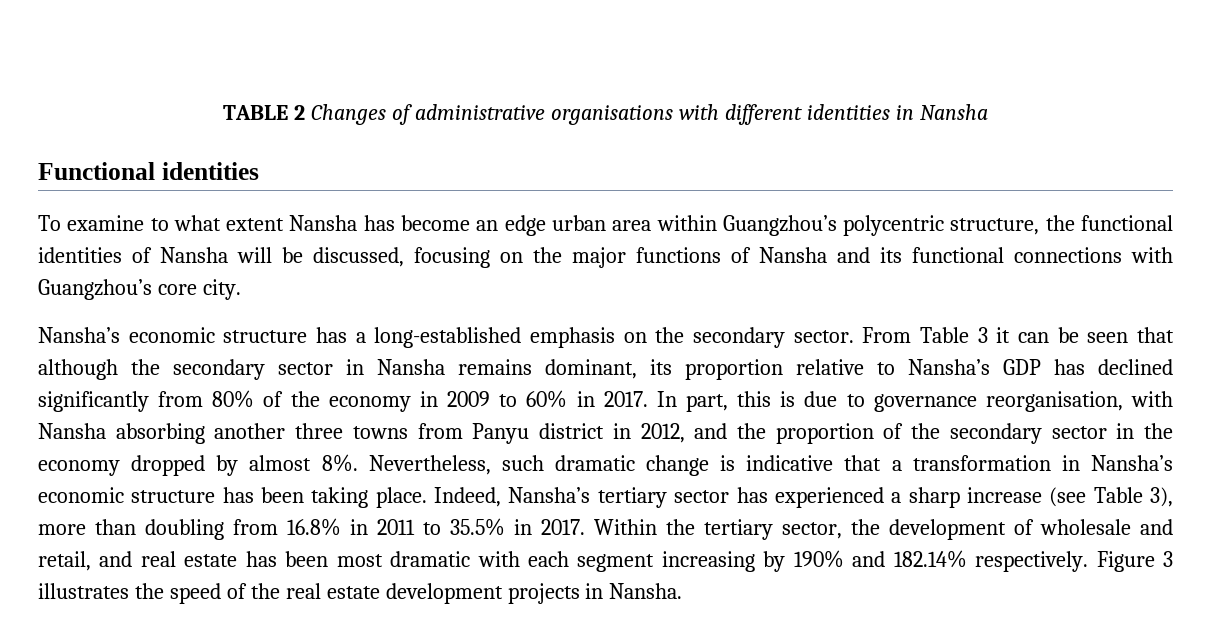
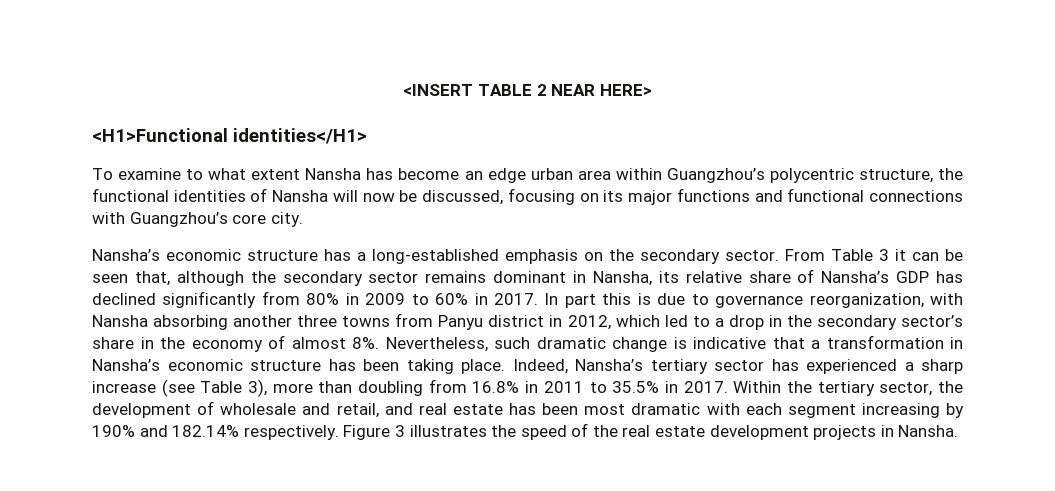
- TABLE 2 Changes of administrative organisations with different identities in Nansha
- Functional identities
+ <INSERT TABLE 2 NEAR HERE>
+ <H1>Functional identities</H1>
- To examine to what extent Nansha has become an edge urban area within Guangzhou’s polycentric structure, the functional identities of Nansha will be discussed, focusing on the major functions of Nansha and its functional connections with Guangzhou’s core city.
+ To examine to what extent Nansha has become an edge urban area within Guangzhou’s polycentric structure, the functional identities of Nansha will now be discussed, focusing on its major functions and functional connections with Guangzhou’s core city.
- From Table 3 it can be seen that although the secondary sector in Nansha remains dominant, its proportion relative to Nansha’s GDP has declined significantly from 80% of the economy in 2009 to 60% in 2017.
+ From Table 3 it can be seen that, although the secondary sector remains dominant in Nansha, its relative share of Nansha’s GDP has declined significantly from 80% in 2009 to 60% in 2017.
- In part, this is due to governance reorganisation, with Nansha absorbing another three towns from Panyu district in 2012, and the proportion of the secondary sector in the economy dropped by almost 8%.
+ In part this is due to governance reorganization, with Nansha absorbing another three towns from Panyu district in 2012, which led to a drop in the secondary sector’s share in the economy of almost 8%.

